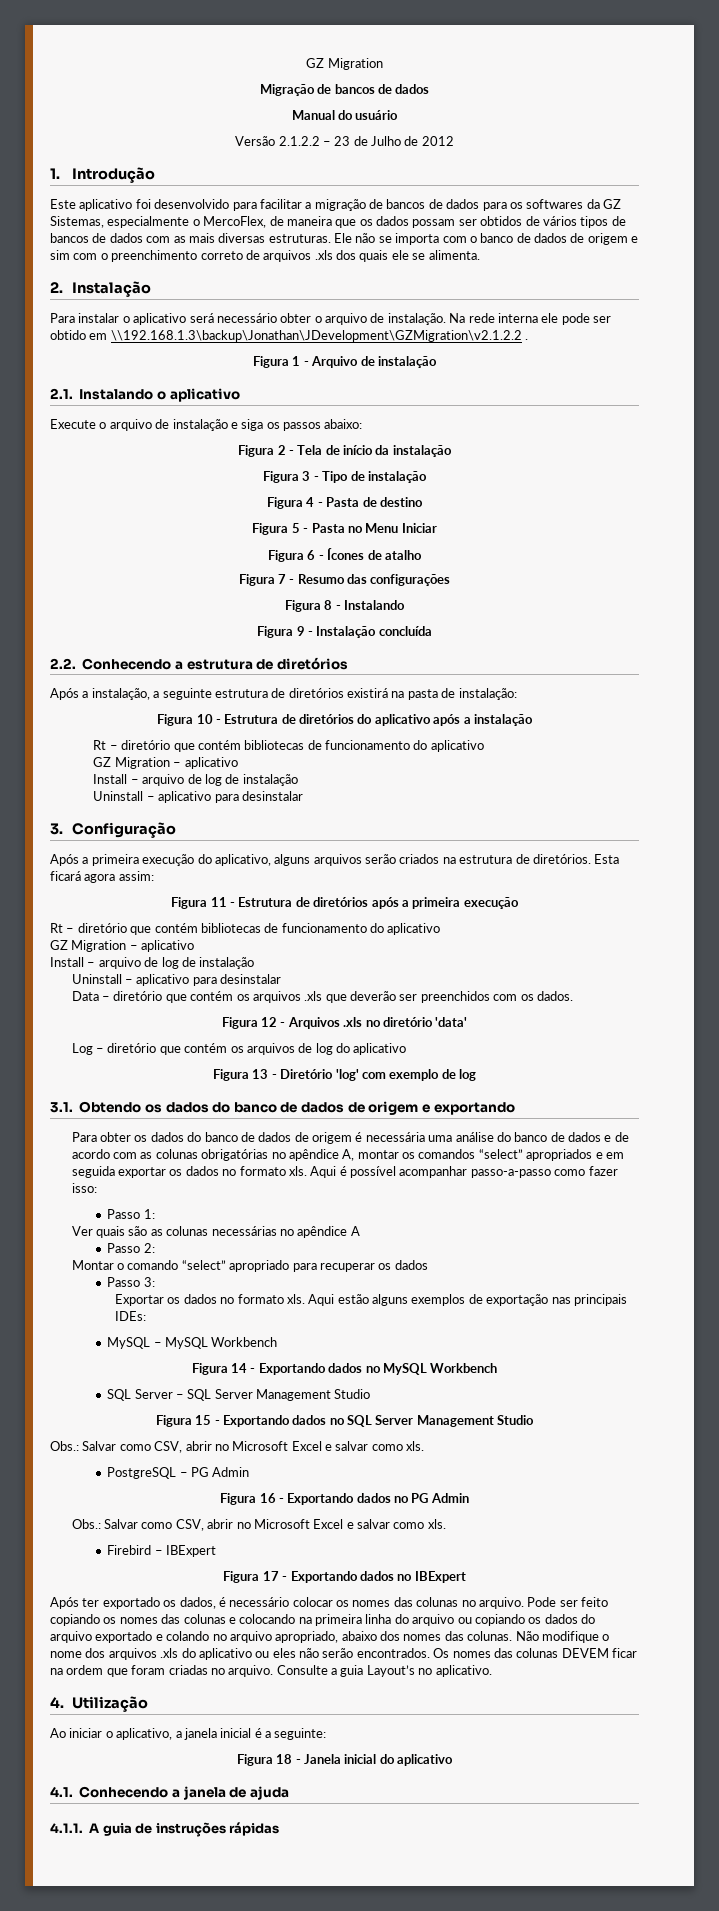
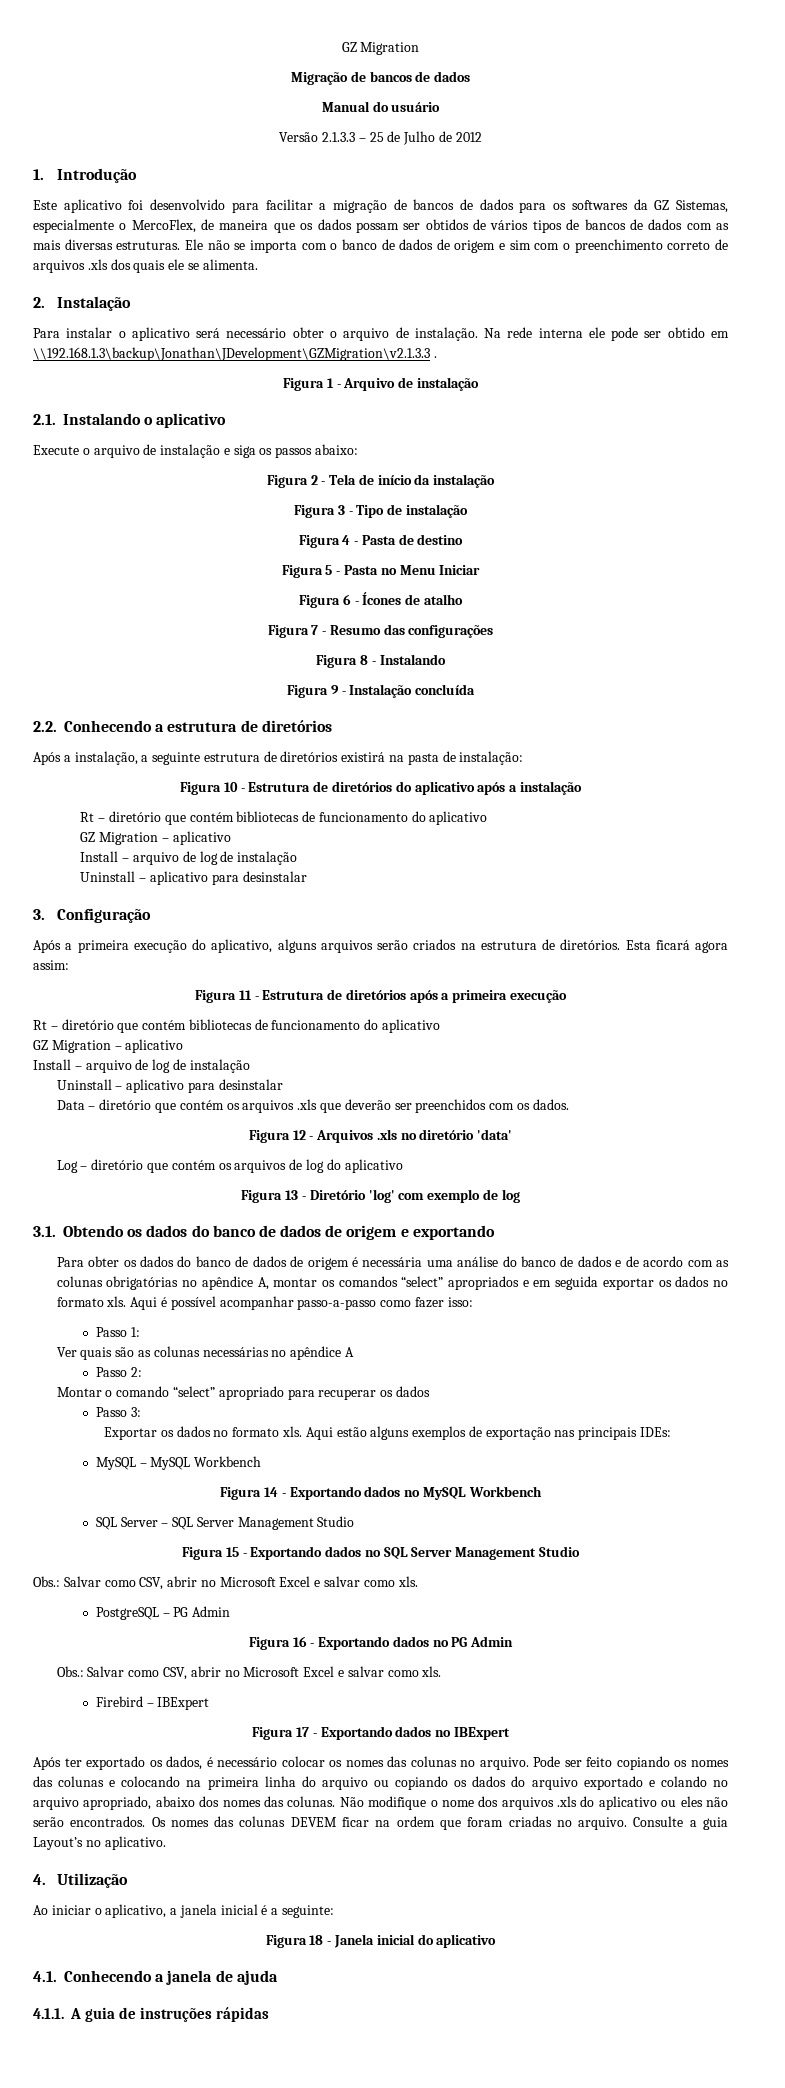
- Versão 2.1.2.2 – 23 de Julho de 2012
+ Versão 2.1.3.3 – 25 de Julho de 2012
- Na rede interna ele pode ser obtido em \\192.168.1.3\backup\Jonathan\JDevelopment\GZMigration\v2.1.2.2 .
+ Na rede interna ele pode ser obtido em \\192.168.1.3\backup\Jonathan\JDevelopment\GZMigration\v2.1.3.3 .

